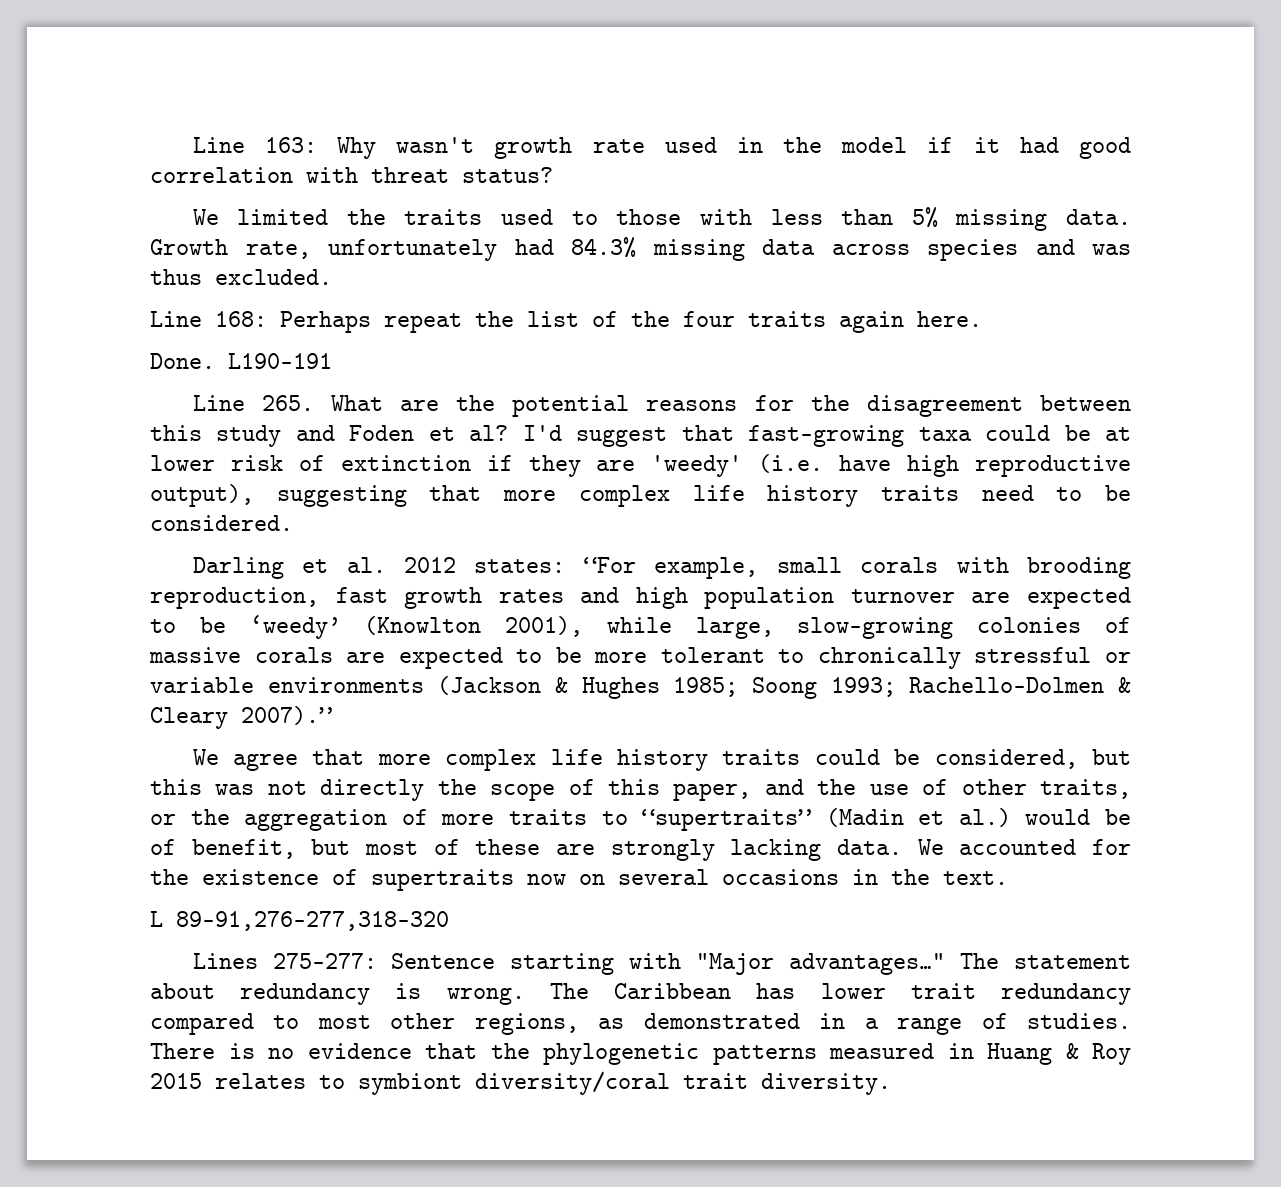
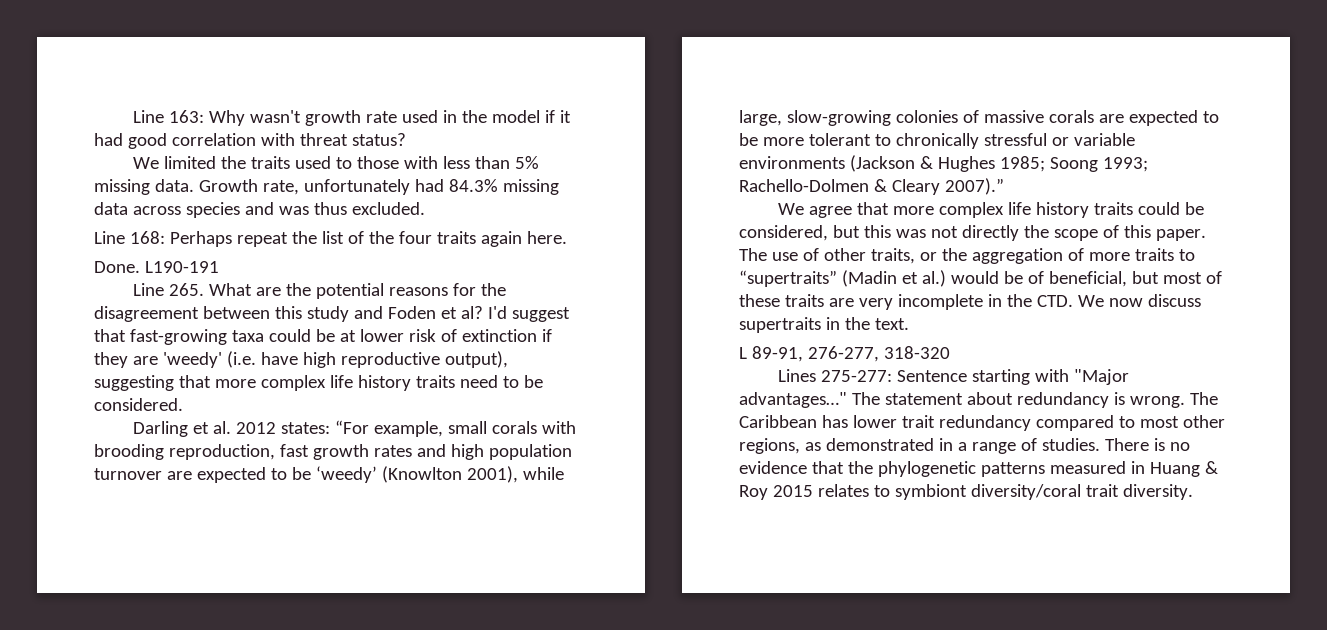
- We agree that more complex life history traits could be considered, but this was not directly the scope of this paper, and the use of other traits, or the aggregation of more traits to “supertraits” (Madin et al.) would be of benefit, but most of these are strongly lacking data. We accounted for the existence of supertraits now on several occasions in the text.
+ We agree that more complex life history traits could be considered, but this was not directly the scope of this paper. The use of other traits, or the aggregation of more traits to “supertraits” (Madin et al.) would be of beneficial, but most of these traits are very incomplete in the CTD. We now discuss supertraits in the text.
- L 89-91,276-277,318-320
+ L 89-91, 276-277, 318-320

